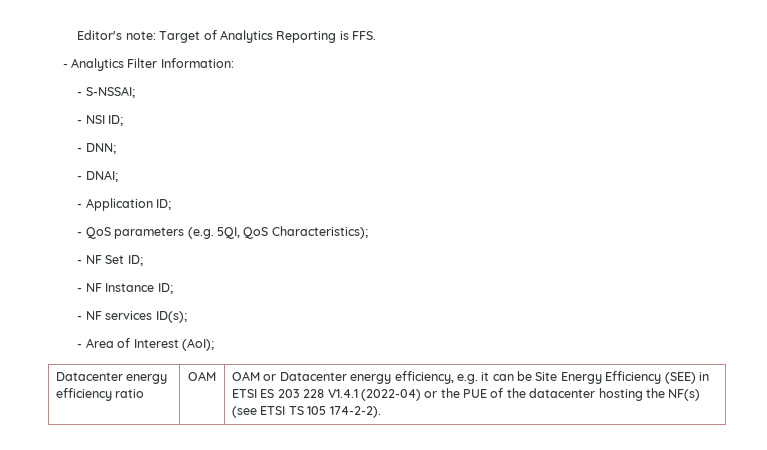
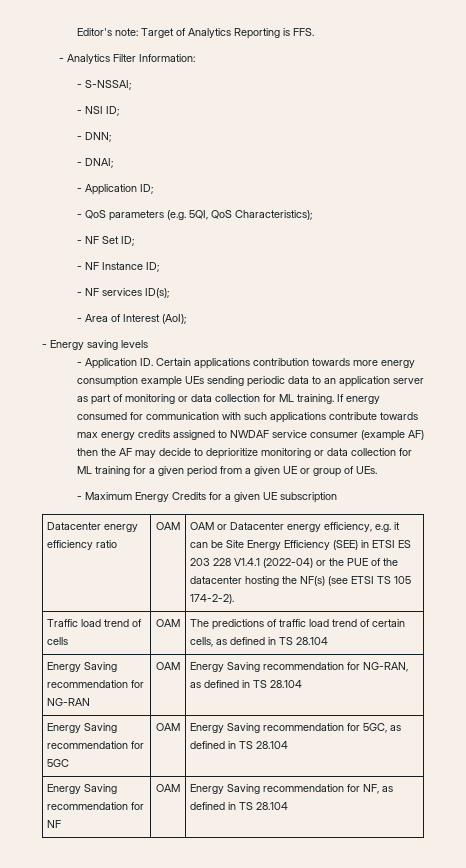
+ - Energy saving levels
+ - Application ID. Certain applications contribution towards more energy consumption example UEs sending periodic data to an application server as part of monitoring or data collection for ML training. If energy consumed for communication with such applications contribute towards max energy credits assigned to NWDAF service consumer (example AF) then the AF may decide to deprioritize monitoring or data collection for ML training for a given period from a given UE or group of UEs.
+ - Maximum Energy Credits for a given UE subscription
+ Traffic load trend of cells | OAM | The predictions of traffic load trend of certain cells, as defined in TS 28.104
+ Energy Saving recommendation for NG-RAN | OAM | Energy Saving recommendation for NG-RAN, as defined in TS 28.104
+ Energy Saving recommendation for 5GC | OAM | Energy Saving recommendation for 5GC, as defined in TS 28.104
+ Energy Saving recommendation for NF | OAM | Energy Saving recommendation for NF, as defined in TS 28.104

